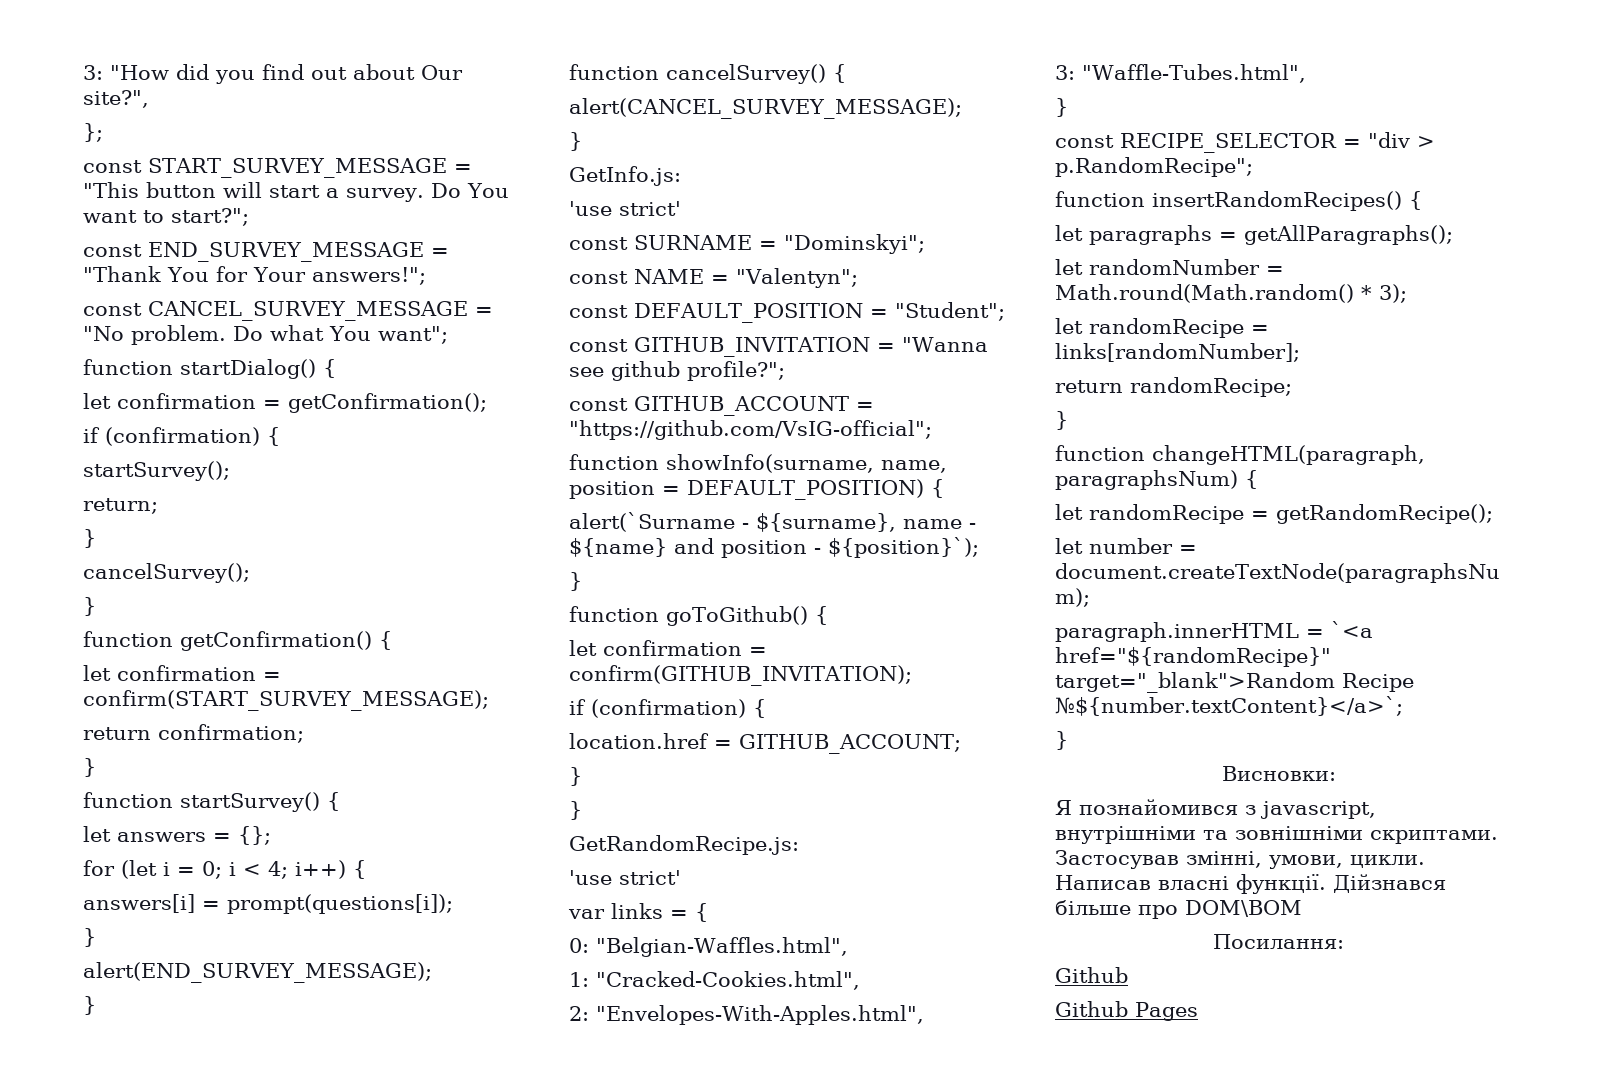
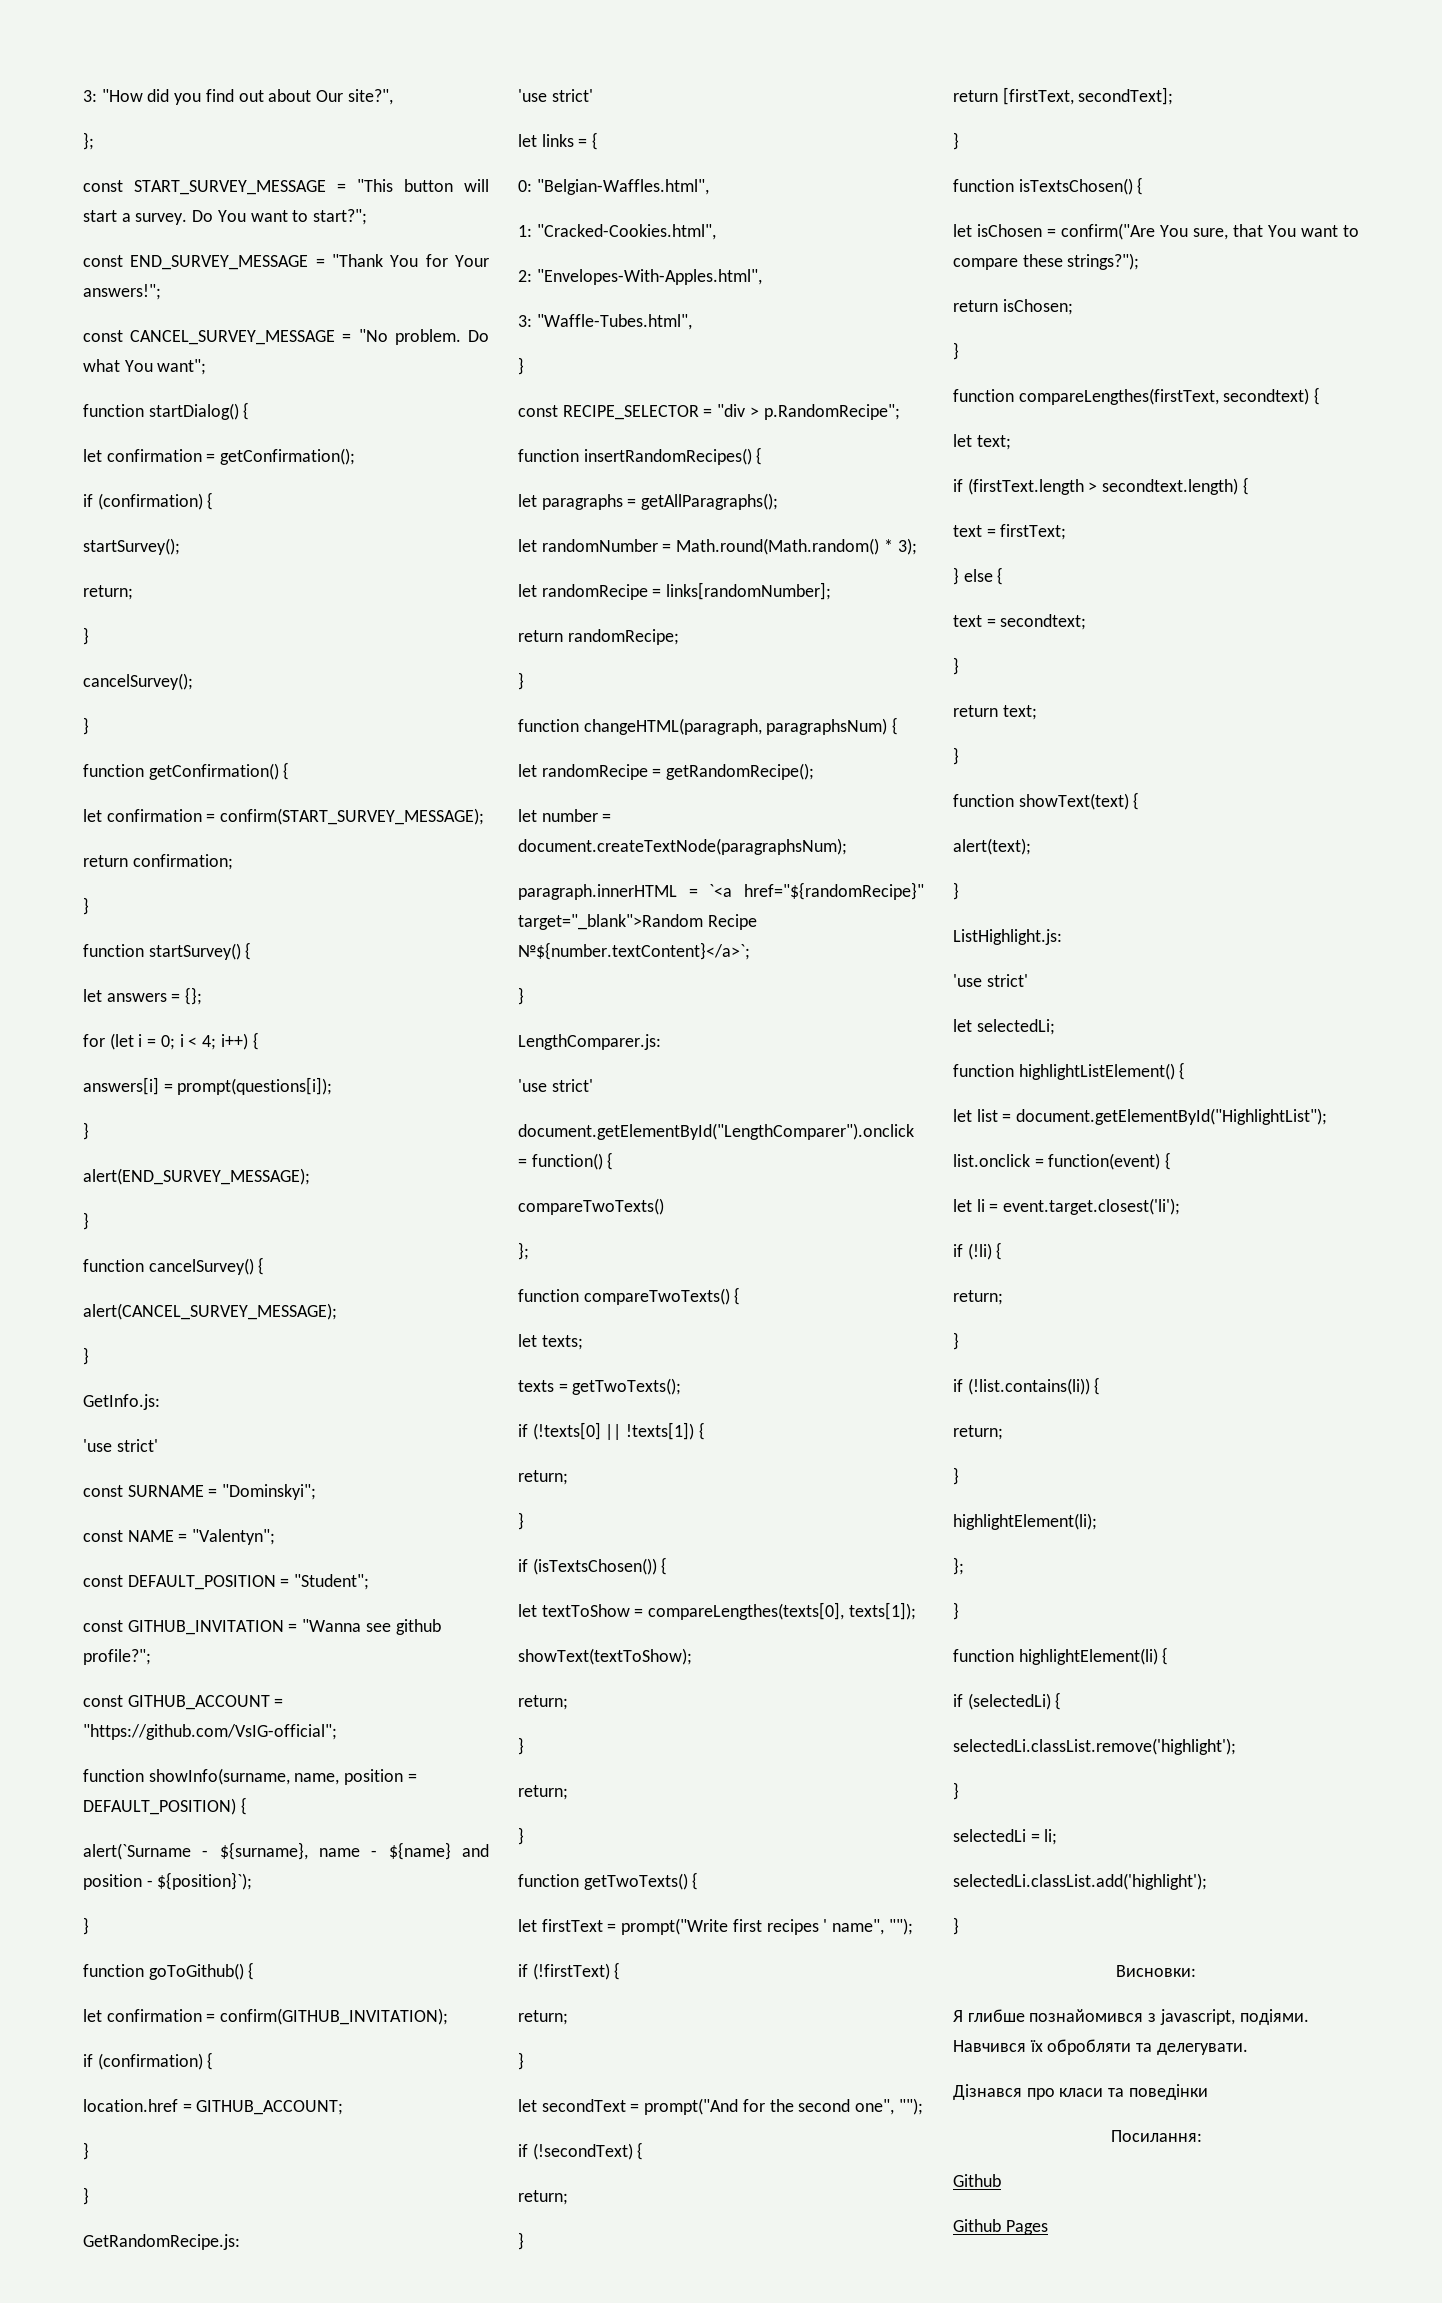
- var links = {
+ let links = {
+ LengthComparer.js:
+ 'use strict'
+ document.getElementById("LengthComparer").onclick = function() {
+ compareTwoTexts()
+ };
+ function compareTwoTexts() {
+ let texts;
+ texts = getTwoTexts();
+ if (!texts[0] || !texts[1]) {
+ return;
+ }
+ if (isTextsChosen()) {
+ let textToShow = compareLengthes(texts[0], texts[1]);
+ showText(textToShow);
+ return;
+ }
+ return;
+ }
+ function getTwoTexts() {
+ let firstText = prompt("Write first recipes ' name", "");
+ if (!firstText) {
+ return;
+ }
+ let secondText = prompt("And for the second one", "");
+ if (!secondText) {
+ return;
+ }
+ return [firstText, secondText];
+ }
+ function isTextsChosen() {
+ let isChosen = confirm("Are You sure, that You want to compare these strings?");
+ return isChosen;
+ }
+ function compareLengthes(firstText, secondtext) {
+ let text;
+ if (firstText.length > secondtext.length) {
+ text = firstText;
+ } else {
+ text = secondtext;
+ }
+ return text;
+ }
+ function showText(text) {
+ alert(text);
+ }
+ ListHighlight.js:
+ 'use strict'
+ let selectedLi;
+ function highlightListElement() {
+ let list = document.getElementById("HighlightList");
+ list.onclick = function(event) {
+ let li = event.target.closest('li');
+ if (!li) {
+ return;
+ }
+ if (!list.contains(li)) {
+ return;
+ }
+ highlightElement(li);
+ };
+ }
+ function highlightElement(li) {
+ if (selectedLi) {
+ selectedLi.classList.remove('highlight');
+ }
+ selectedLi = li;
+ selectedLi.classList.add('highlight');
+ }
- Я познайомився з javascript, внутрішніми та зовнішніми скриптами. Застосував змінні, умови, цикли. Написав власні функції. Дійзнався більше про DOM\BOM
+ Я глибше познайомився з javascript, подіями. Навчився їх обробляти та делегувати.
+ Дізнався про класи та поведінки

